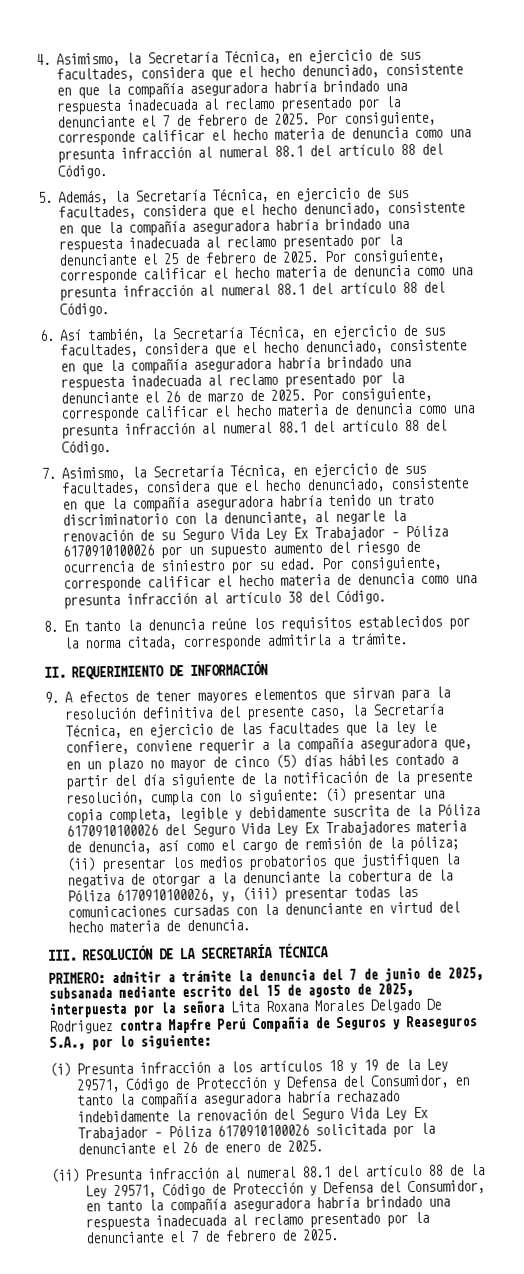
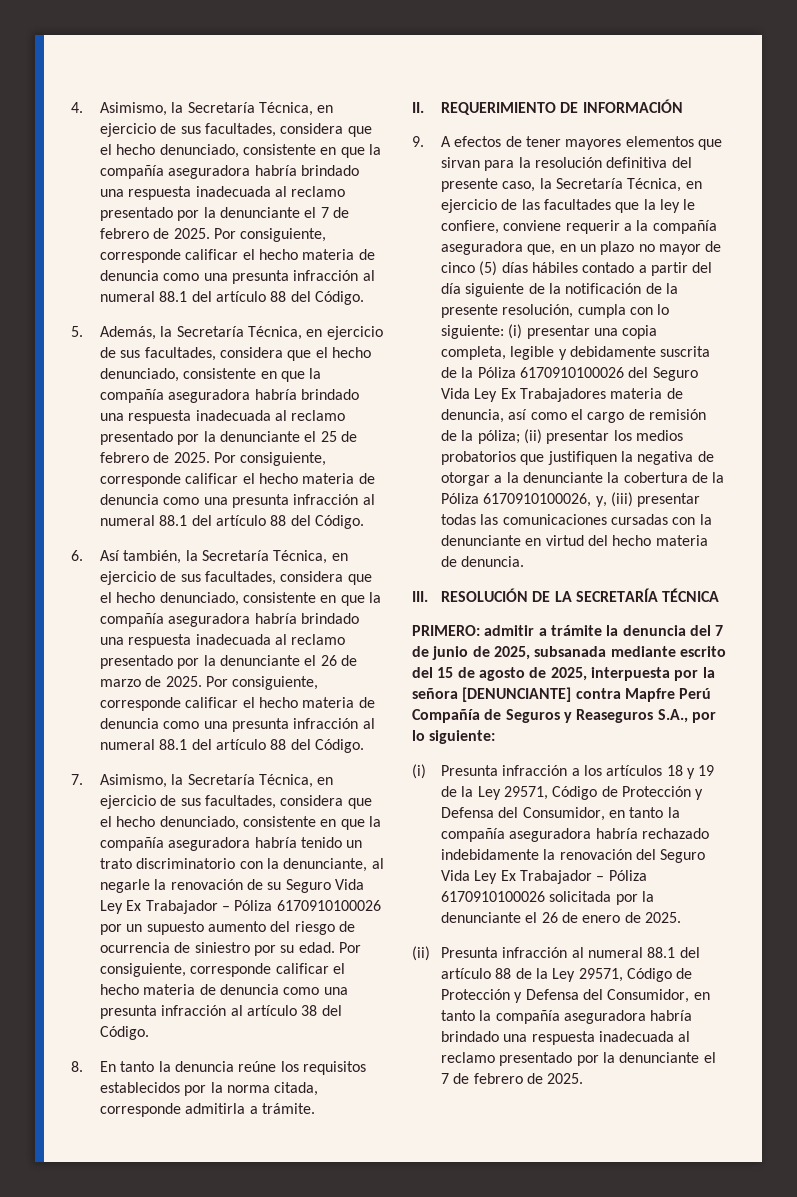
- PRIMERO: admitir a trámite la denuncia del 7 de junio de 2025, subsanada mediante escrito del 15 de agosto de 2025, interpuesta por la señora Lita Roxana Morales Delgado De Rodriguez contra Mapfre Perú Compañía de Seguros y Reaseguros S.A., por lo siguiente:
+ PRIMERO: admitir a trámite la denuncia del 7 de junio de 2025, subsanada mediante escrito del 15 de agosto de 2025, interpuesta por la señora [DENUNCIANTE] contra Mapfre Perú Compañía de Seguros y Reaseguros S.A., por lo siguiente:

